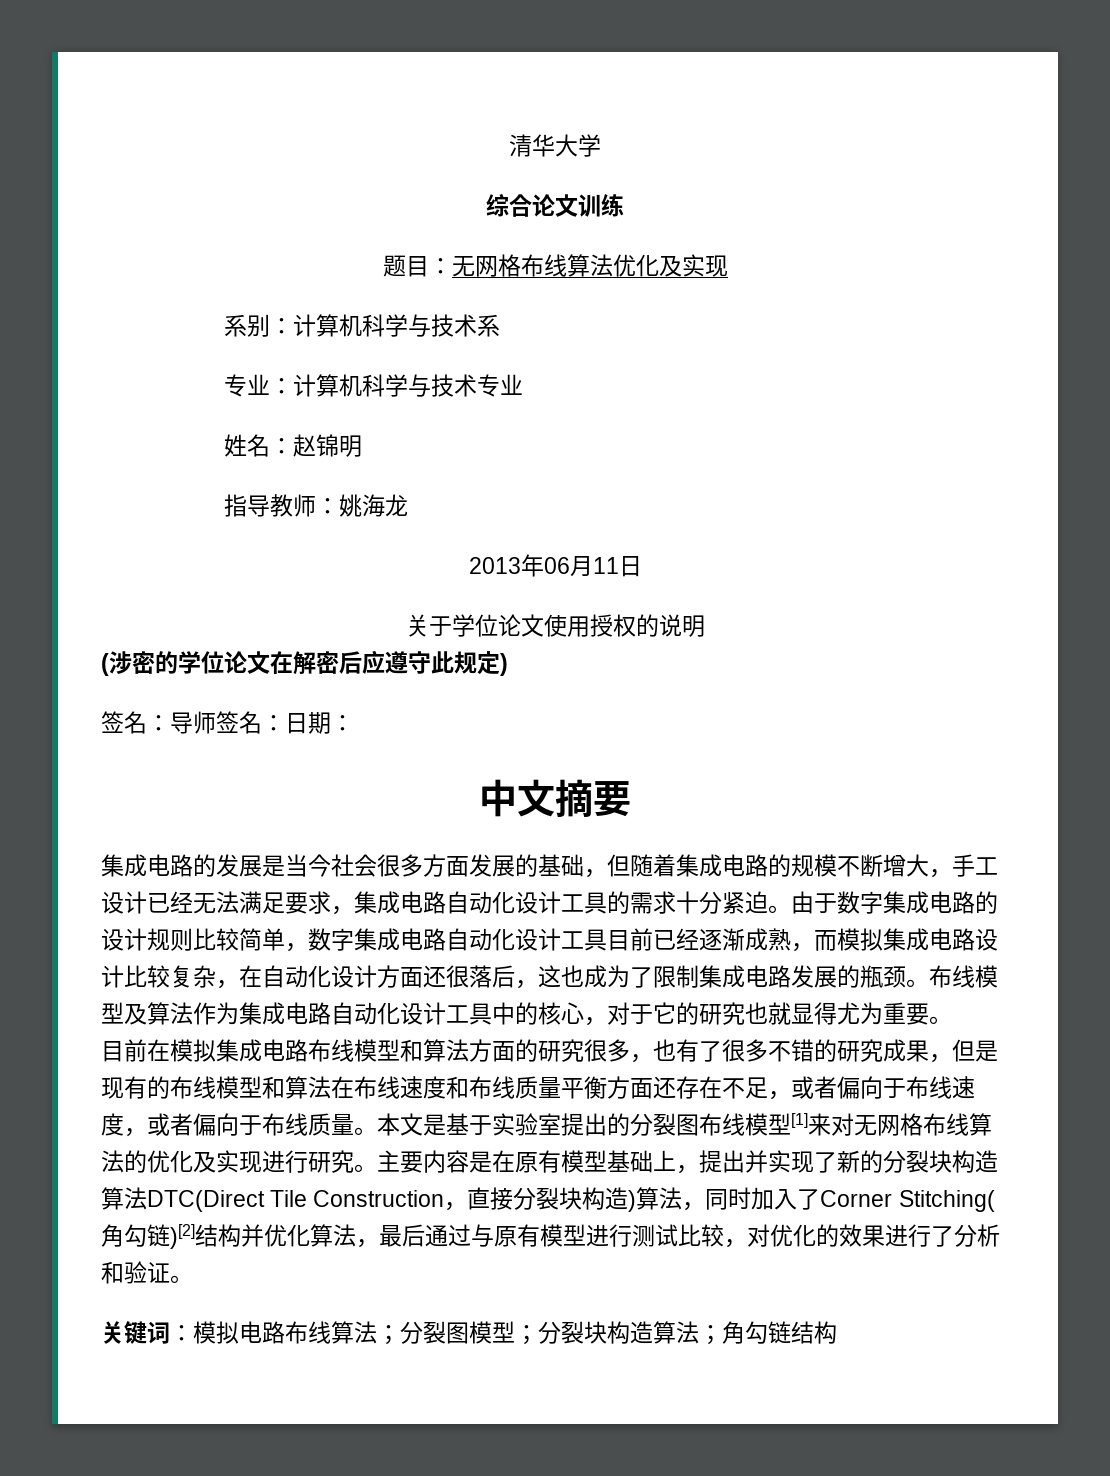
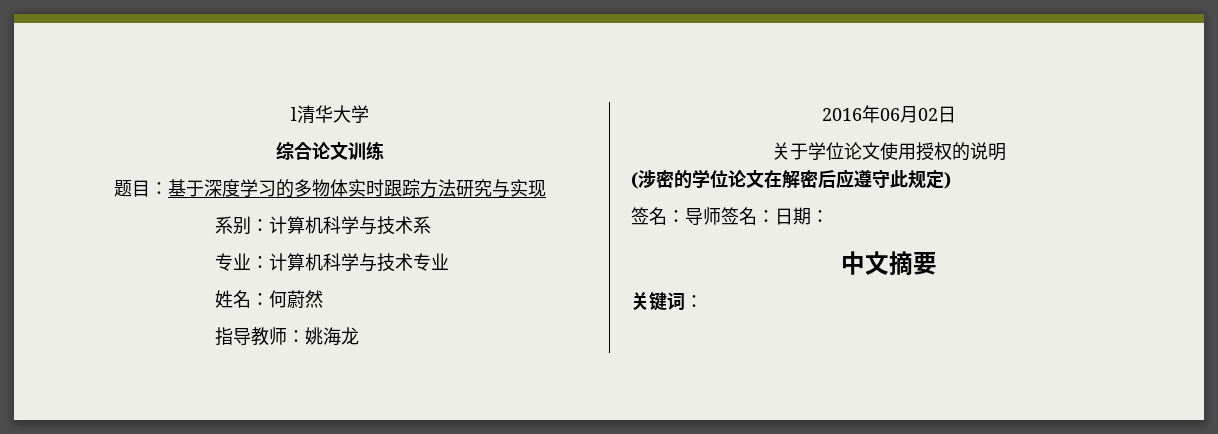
- 清华大学
+ l清华大学
- 题目：无网格布线算法优化及实现
+ 题目：基于深度学习的多物体实时跟踪方法研究与实现
- 姓名：赵锦明
+ 姓名：何蔚然
- 2013年06月11日
+ 2016年06月02日
- 集成电路的发展是当今社会很多方面发展的基础，但随着集成电路的规模不断增大，手工设计已经无法满足要求，集成电路自动化设计工具的需求十分紧迫。由于数字集成电路的设计规则比较简单，数字集成电路自动化设计工具目前已经逐渐成熟，而模拟集成电路设计比较复杂，在自动化设计方面还很落后，这也成为了限制集成电路发展的瓶颈。布线模型及算法作为集成电路自动化设计工具中的核心，对于它的研究也就显得尤为重要。
- 目前在模拟集成电路布线模型和算法方面的研究很多，也有了很多不错的研究成果，但是现有的布线模型和算法在布线速度和布线质量平衡方面还存在不足，或者偏向于布线速度，或者偏向于布线质量。本文是基于实验室提出的分裂图布线模型[1]来对无网格布线算法的优化及实现进行研究。主要内容是在原有模型基础上，提出并实现了新的分裂块构造算法DTC(Direct Tile Construction，直接分裂块构造)算法，同时加入了Corner Stitching(角勾链)[2]结构并优化算法，最后通过与原有模型进行测试比较，对优化的效果进行了分析和验证。
- 关键词：模拟电路布线算法；分裂图模型；分裂块构造算法；角勾链结构
+ 关键词：

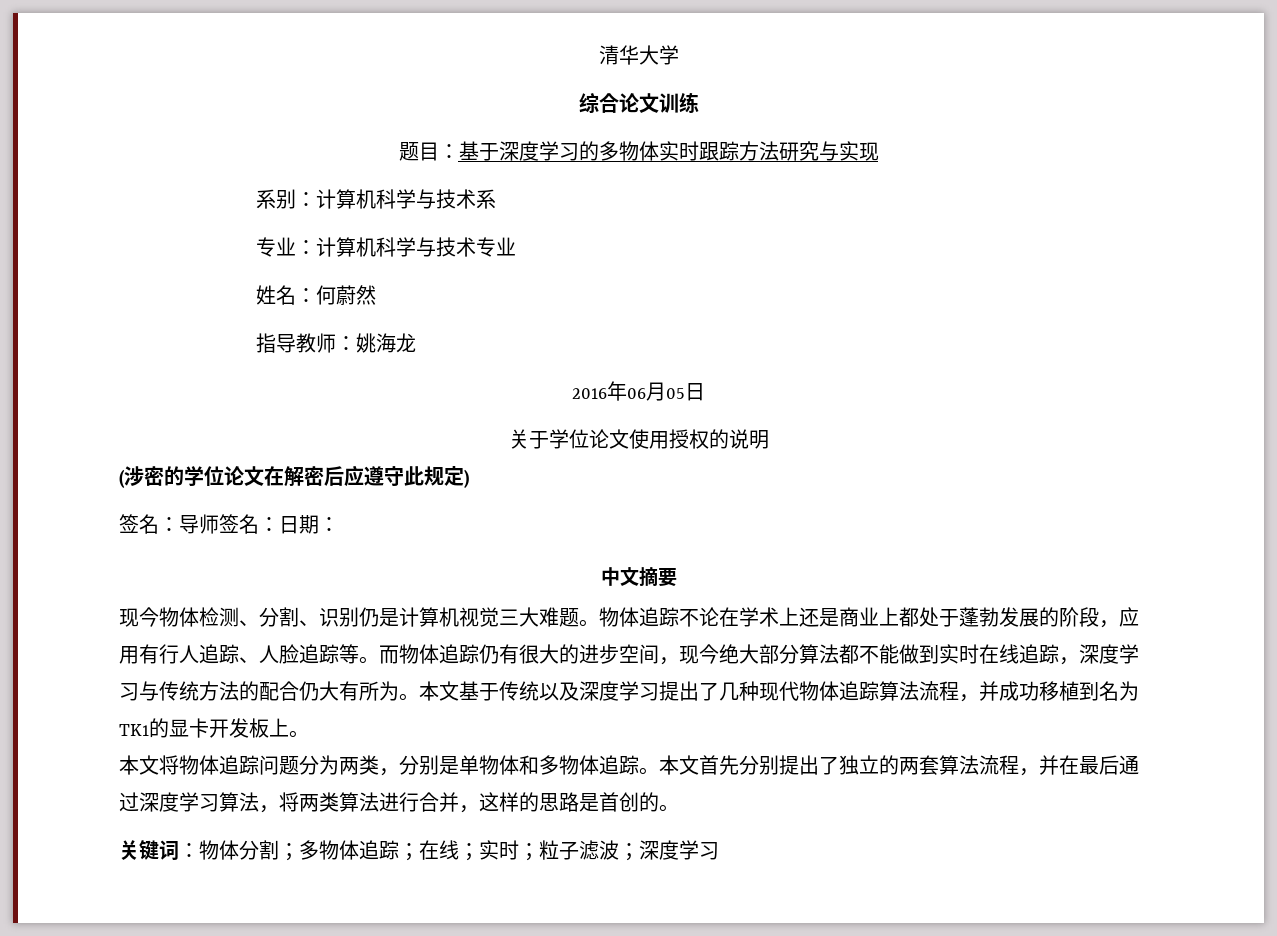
- l清华大学
+ 清华大学
- 2016年06月02日
+ 2016年06月05日
- 关键词：
+ 现今物体检测、分割、识别仍是计算机视觉三大难题。物体追踪不论在学术上还是商业上都处于蓬勃发展的阶段，应用有行人追踪、人脸追踪等。而物体追踪仍有很大的进步空间，现今绝大部分算法都不能做到实时在线追踪，深度学习与传统方法的配合仍大有所为。本文基于传统以及深度学习提出了几种现代物体追踪算法流程，并成功移植到名为TK1的显卡开发板上。
+ 本文将物体追踪问题分为两类，分别是单物体和多物体追踪。本文首先分别提出了独立的两套算法流程，并在最后通过深度学习算法，将两类算法进行合并，这样的思路是首创的。
+ 关键词：物体分割；多物体追踪；在线；实时；粒子滤波；深度学习

